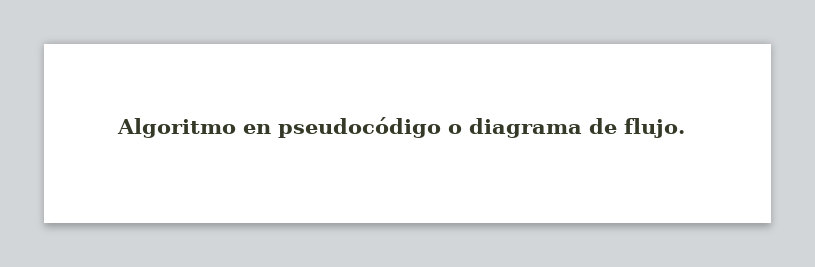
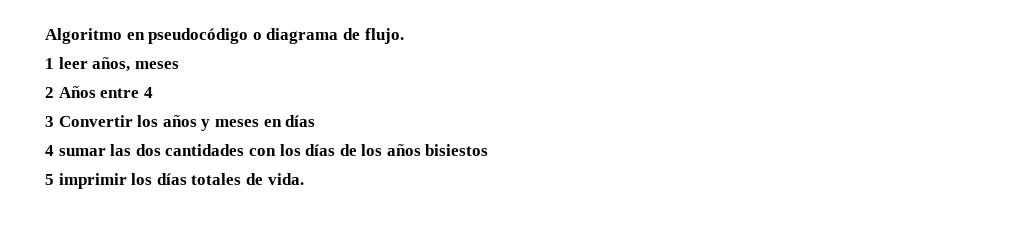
+ 1 leer años, meses
+ 2 Años entre 4
+ 3 Convertir los años y meses en días
+ 4 sumar las dos cantidades con los días de los años bisiestos
+ 5 imprimir los días totales de vida.

